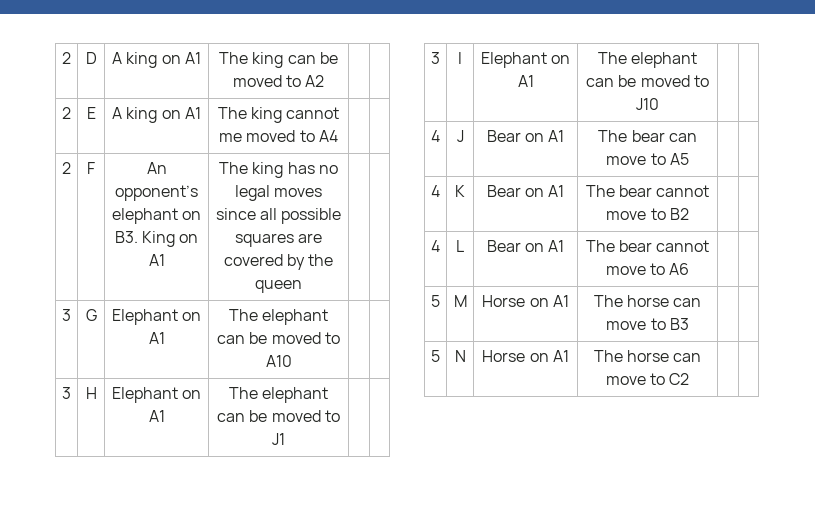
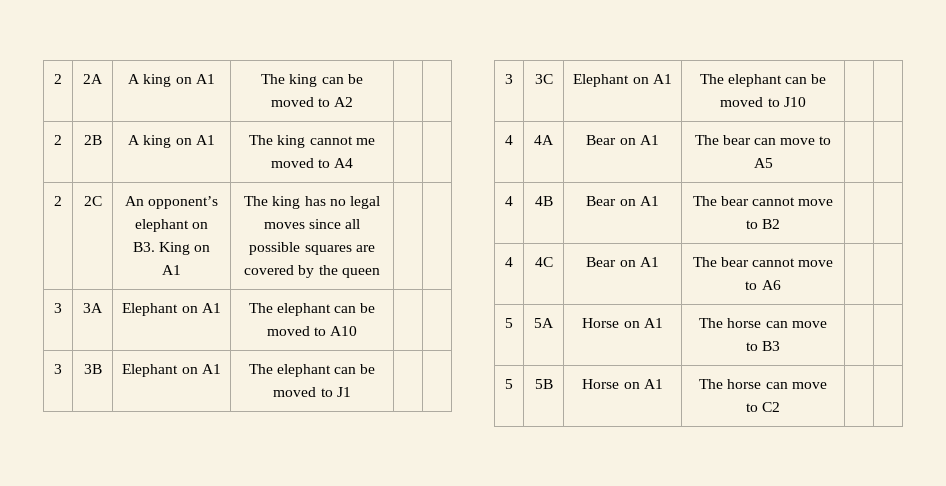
- 2 | D | A king on A1 | The king can be moved to A2 | |
+ 2 | 2A | A king on A1 | The king can be moved to A2 | |
- 2 | E | A king on A1 | The king cannot me moved to A4 | |
+ 2 | 2B | A king on A1 | The king cannot me moved to A4 | |
- 2 | F | An opponent’s elephant on B3. King on A1 | The king has no legal moves since all possible squares are covered by the queen | |
+ 2 | 2C | An opponent’s elephant on B3. King on A1 | The king has no legal moves since all possible squares are covered by the queen | |
- 3 | G | Elephant on A1 | The elephant can be moved to A10 | |
+ 3 | 3A | Elephant on A1 | The elephant can be moved to A10 | |
- 3 | H | Elephant on A1 | The elephant can be moved to J1 | |
+ 3 | 3B | Elephant on A1 | The elephant can be moved to J1 | |
- 3 | I | Elephant on A1 | The elephant can be moved to J10 | |
+ 3 | 3C | Elephant on A1 | The elephant can be moved to J10 | |
- 4 | J | Bear on A1 | The bear can move to A5 | |
+ 4 | 4A | Bear on A1 | The bear can move to A5 | |
- 4 | K | Bear on A1 | The bear cannot move to B2 | |
+ 4 | 4B | Bear on A1 | The bear cannot move to B2 | |
- 4 | L | Bear on A1 | The bear cannot move to A6 | |
+ 4 | 4C | Bear on A1 | The bear cannot move to A6 | |
- 5 | M | Horse on A1 | The horse can move to B3 | |
+ 5 | 5A | Horse on A1 | The horse can move to B3 | |
- 5 | N | Horse on A1 | The horse can move to C2 | |
+ 5 | 5B | Horse on A1 | The horse can move to C2 | |

